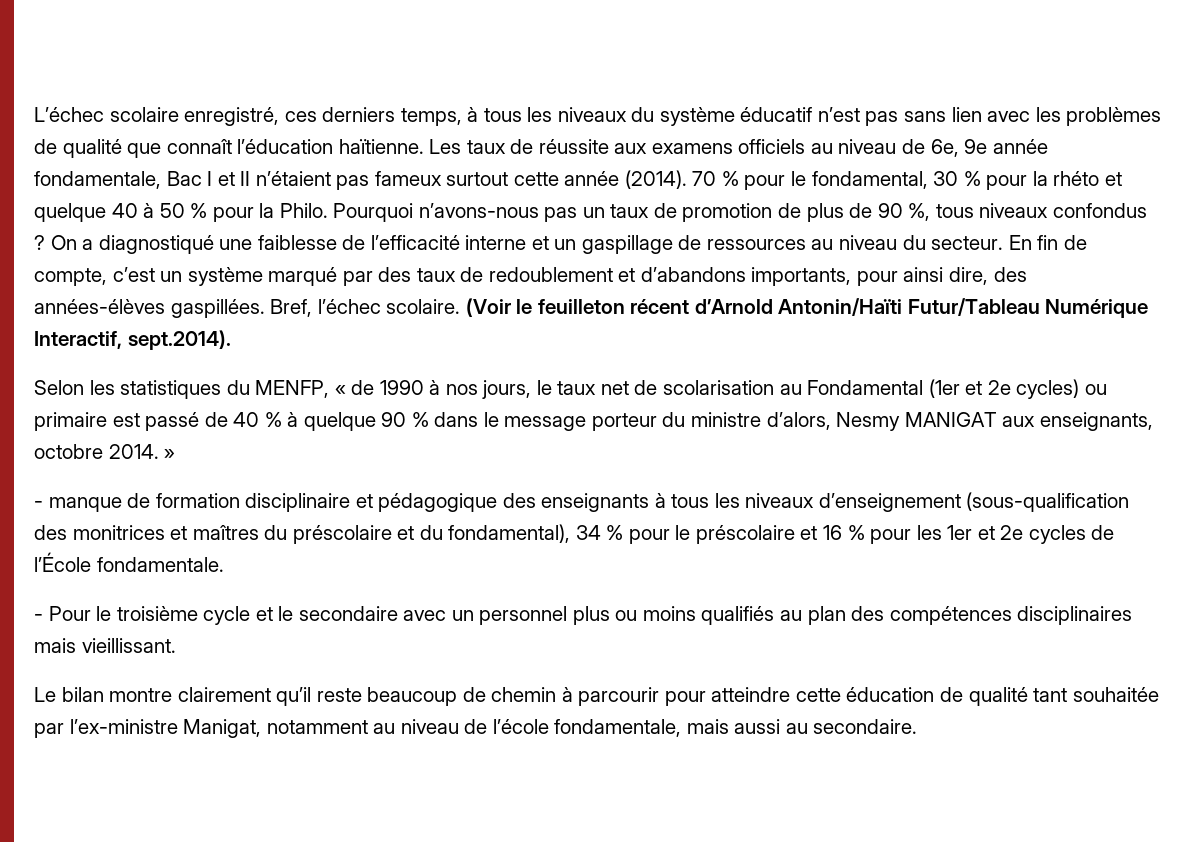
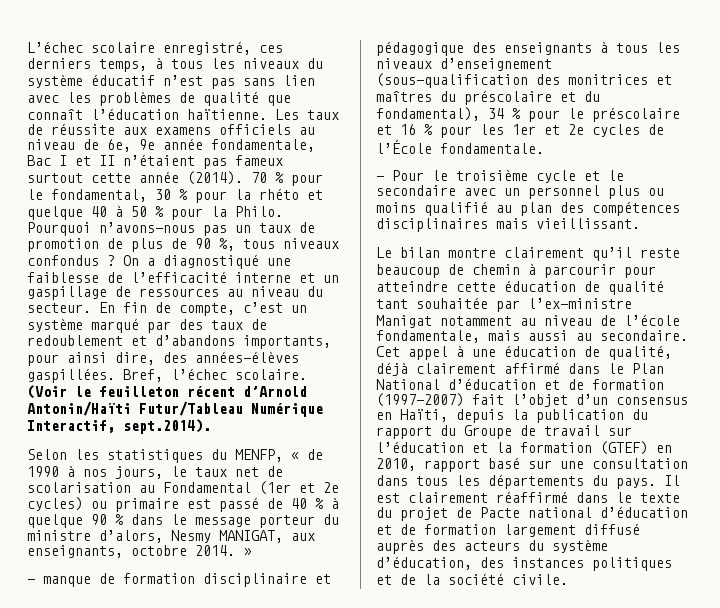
- Selon les statistiques du MENFP, « de 1990 à nos jours, le taux net de scolarisation au Fondamental (1er et 2e cycles) ou primaire est passé de 40 % à quelque 90 % dans le message porteur du ministre d’alors, Nesmy MANIGAT aux enseignants, octobre 2014. »
+ Selon les statistiques du MENFP, « de 1990 à nos jours, le taux net de scolarisation au Fondamental (1er et 2e cycles) ou primaire est passé de 40 % à quelque 90 % dans le message porteur du ministre d’alors, Nesmy MANIGAT, aux enseignants, octobre 2014. »
- - Pour le troisième cycle et le secondaire avec un personnel plus ou moins qualifiés au plan des compétences disciplinaires mais vieillissant.
+ - Pour le troisième cycle et le secondaire avec un personnel plus ou moins qualifié au plan des compétences disciplinaires mais vieillissant.
- Le bilan montre clairement qu’il reste beaucoup de chemin à parcourir pour atteindre cette éducation de qualité tant souhaitée par l’ex-ministre Manigat, notamment au niveau de l’école fondamentale, mais aussi au secondaire.
+ Le bilan montre clairement qu’il reste beaucoup de chemin à parcourir pour atteindre cette éducation de qualité tant souhaitée par l’ex-ministre Manigat notamment au niveau de l’école fondamentale, mais aussi au secondaire.
+ Cet appel à une éducation de qualité, déjà clairement affirmé dans le Plan National d’éducation et de formation (1997-2007) fait l’objet d’un consensus en Haïti, depuis la publication du rapport du Groupe de travail sur l’éducation et la formation (GTEF) en 2010, rapport basé sur une consultation dans tous les départements du pays. Il est clairement réaffirmé dans le texte du projet de Pacte national d’éducation et de formation largement diffusé auprès des acteurs du système d’éducation, des instances politiques et de la société civile.

